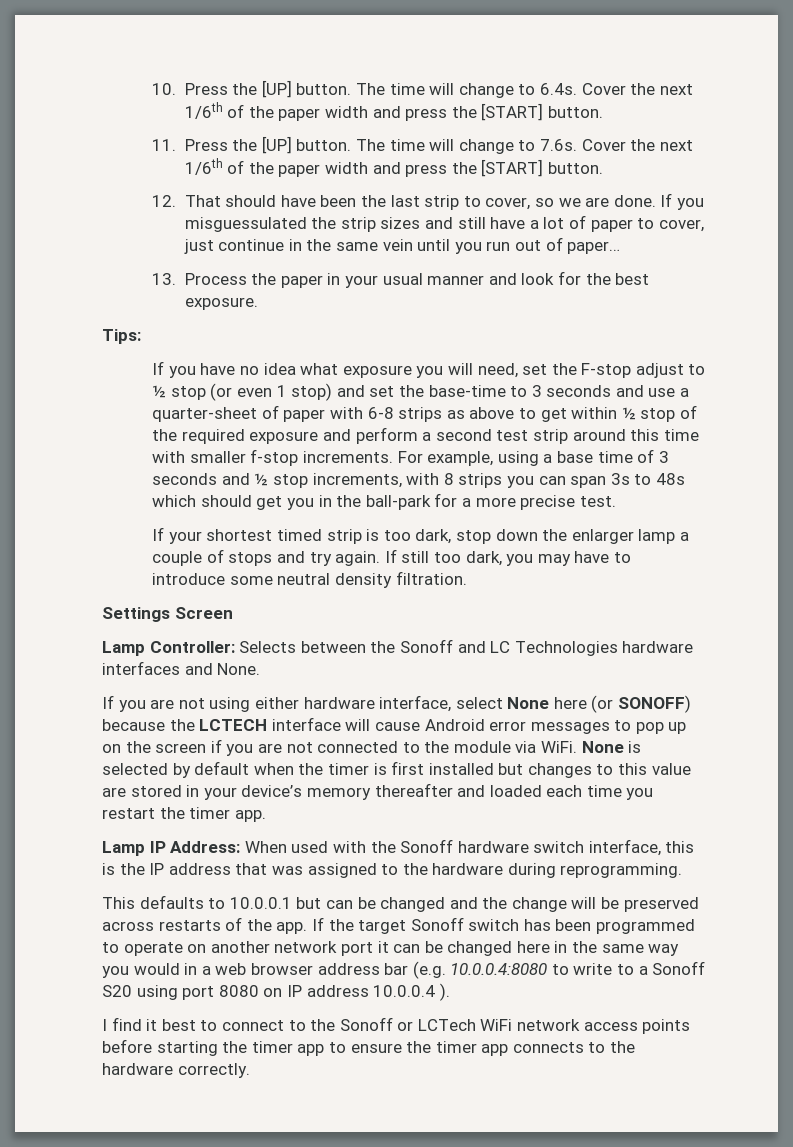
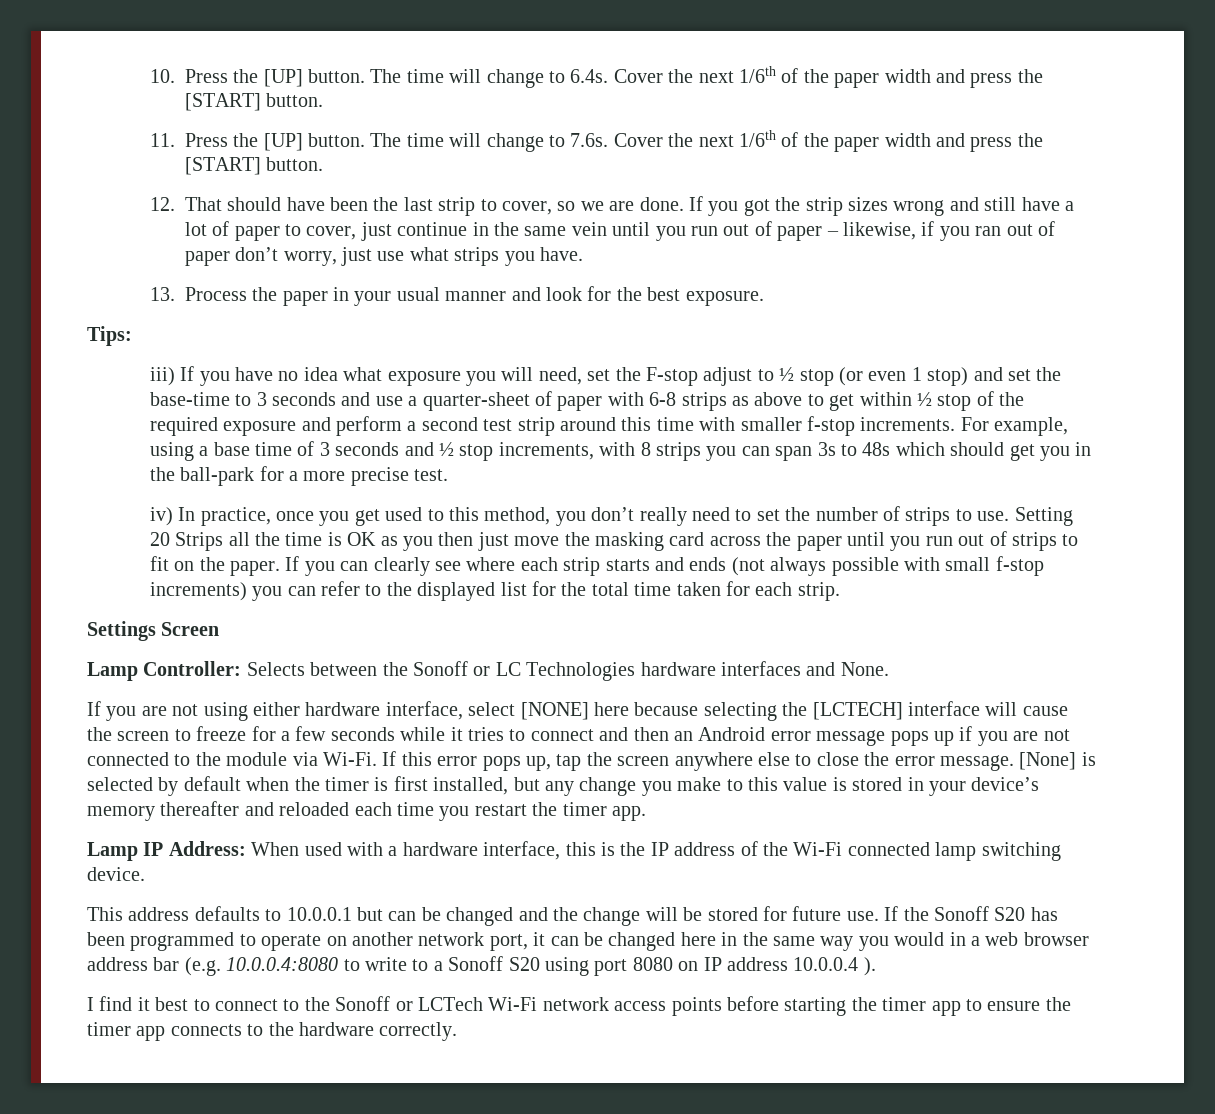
- If you misguessulated the strip sizes and still have a lot of paper to cover, just continue in the same vein until you run out of paper…
+ If you got the strip sizes wrong and still have a lot of paper to cover, just continue in the same vein until you run out of paper – likewise, if you ran out of paper don’t worry, just use what strips you have.
- If you have no idea what exposure you will need, set the F-stop adjust to ½ stop (or even 1 stop) and set the base-time to 3 seconds and use a quarter-sheet of paper with 6-8 strips as above to get within ½ stop of the required exposure and perform a second test strip around this time with smaller f-stop increments.
+ iii) If you have no idea what exposure you will need, set the F-stop adjust to ½ stop (or even 1 stop) and set the base-time to 3 seconds and use a quarter-sheet of paper with 6-8 strips as above to get within ½ stop of the required exposure and perform a second test strip around this time with smaller f-stop increments.
- If your shortest timed strip is too dark, stop down the enlarger lamp a couple of stops and try again. If still too dark, you may have to introduce some neutral density filtration.
+ iv) In practice, once you get used to this method, you don’t really need to set the number of strips to use. Setting 20 Strips all the time is OK as you then just move the masking card across the paper until you run out of strips to fit on the paper. If you can clearly see where each strip starts and ends (not always possible with small f-stop increments) you can refer to the displayed list for the total time taken for each strip.
- Lamp Controller: Selects between the Sonoff and LC Technologies hardware interfaces and None.
+ Lamp Controller: Selects between the Sonoff or LC Technologies hardware interfaces and None.
- If you are not using either hardware interface, select None here (or SONOFF) because the LCTECH interface will cause Android error messages to pop up on the screen if you are not connected to the module via WiFi. None is selected by default when the timer is first installed but changes to this value are stored in your device’s memory thereafter and loaded each time you restart the timer app.
+ If you are not using either hardware interface, select [NONE] here because selecting the [LCTECH] interface will cause the screen to freeze for a few seconds while it tries to connect and then an Android error message pops up if you are not connected to the module via Wi-Fi. If this error pops up, tap the screen anywhere else to close the error message. [None] is selected by default when the timer is first installed, but any change you make to this value is stored in your device’s memory thereafter and reloaded each time you restart the timer app.
- Lamp IP Address: When used with the Sonoff hardware switch interface, this is the IP address that was assigned to the hardware during reprogramming.
+ Lamp IP Address: When used with a hardware interface, this is the IP address of the Wi-Fi connected lamp switching device.
- This defaults to 10.0.0.1 but can be changed and the change will be preserved across restarts of the app. If the target Sonoff switch has been programmed to operate on another network port it can be changed here in the same way you would in a web browser address bar (e.g. 10.0.0.4:8080 to write to a Sonoff S20 using port 8080 on IP address 10.0.0.4 ).
+ This address defaults to 10.0.0.1 but can be changed and the change will be stored for future use. If the Sonoff S20 has been programmed to operate on another network port, it can be changed here in the same way you would in a web browser address bar (e.g. 10.0.0.4:8080 to write to a Sonoff S20 using port 8080 on IP address 10.0.0.4 ).
- I find it best to connect to the Sonoff or LCTech WiFi network access points before starting the timer app to ensure the timer app connects to the hardware correctly.
+ I find it best to connect to the Sonoff or LCTech Wi-Fi network access points before starting the timer app to ensure the timer app connects to the hardware correctly.

